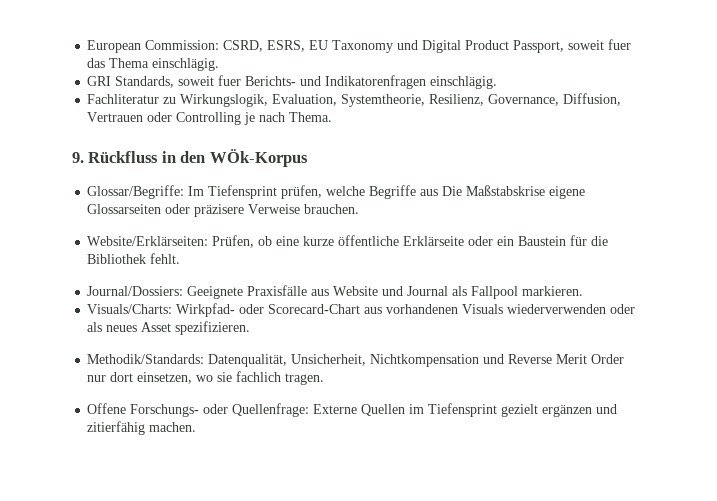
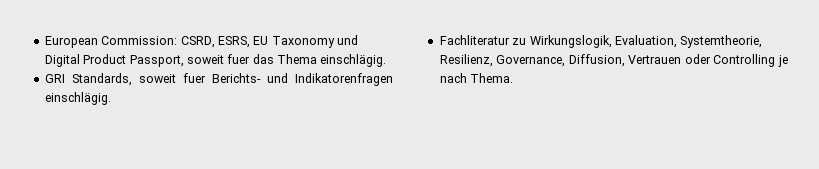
- 9. Rückfluss in den WÖk-Korpus
- Glossar/Begriffe: Im Tiefensprint prüfen, welche Begriffe aus Die Maßstabskrise eigene Glossarseiten oder präzisere Verweise brauchen.
- Website/Erklärseiten: Prüfen, ob eine kurze öffentliche Erklärseite oder ein Baustein für die Bibliothek fehlt.
- Journal/Dossiers: Geeignete Praxisfälle aus Website und Journal als Fallpool markieren.
- Visuals/Charts: Wirkpfad- oder Scorecard-Chart aus vorhandenen Visuals wiederverwenden oder als neues Asset spezifizieren.
- Methodik/Standards: Datenqualität, Unsicherheit, Nichtkompensation und Reverse Merit Order nur dort einsetzen, wo sie fachlich tragen.
- Offene Forschungs- oder Quellenfrage: Externe Quellen im Tiefensprint gezielt ergänzen und zitierfähig machen.

